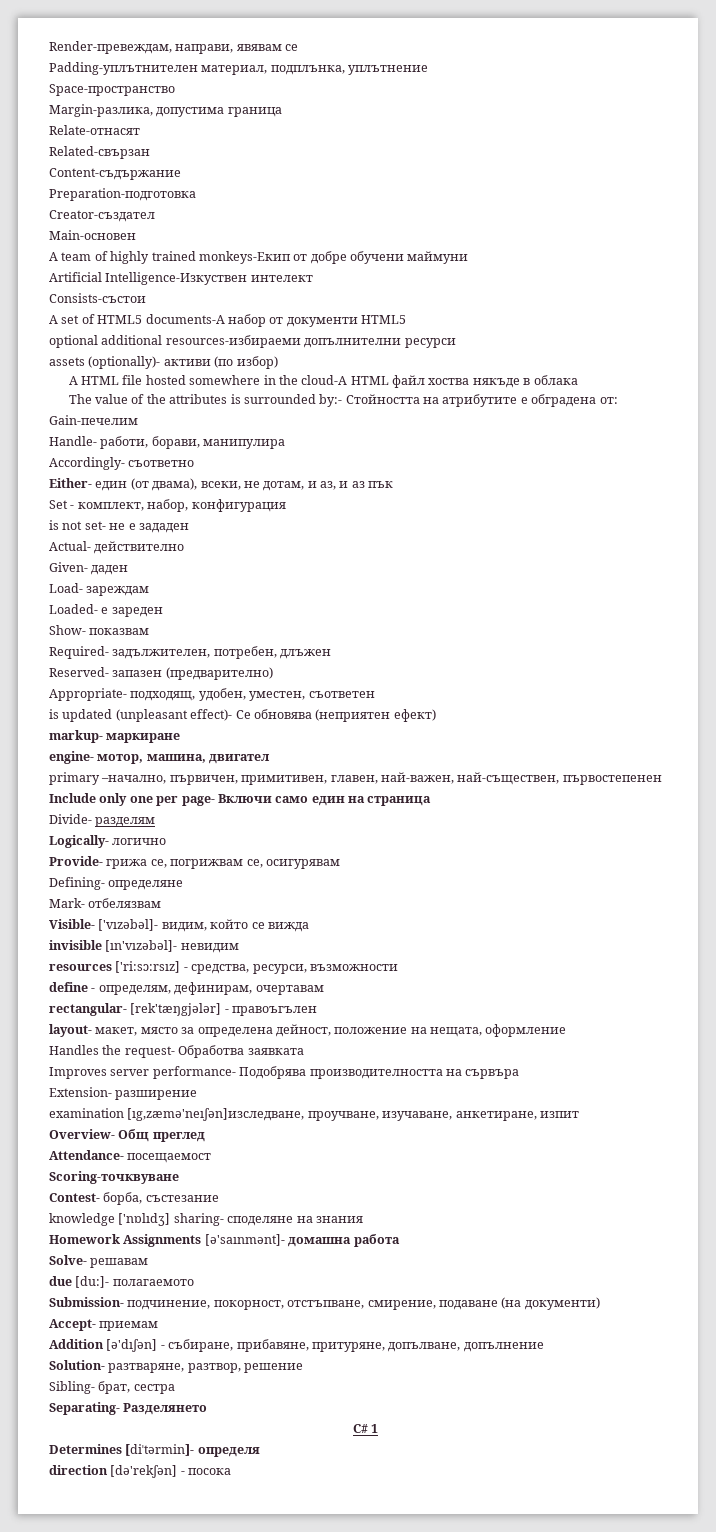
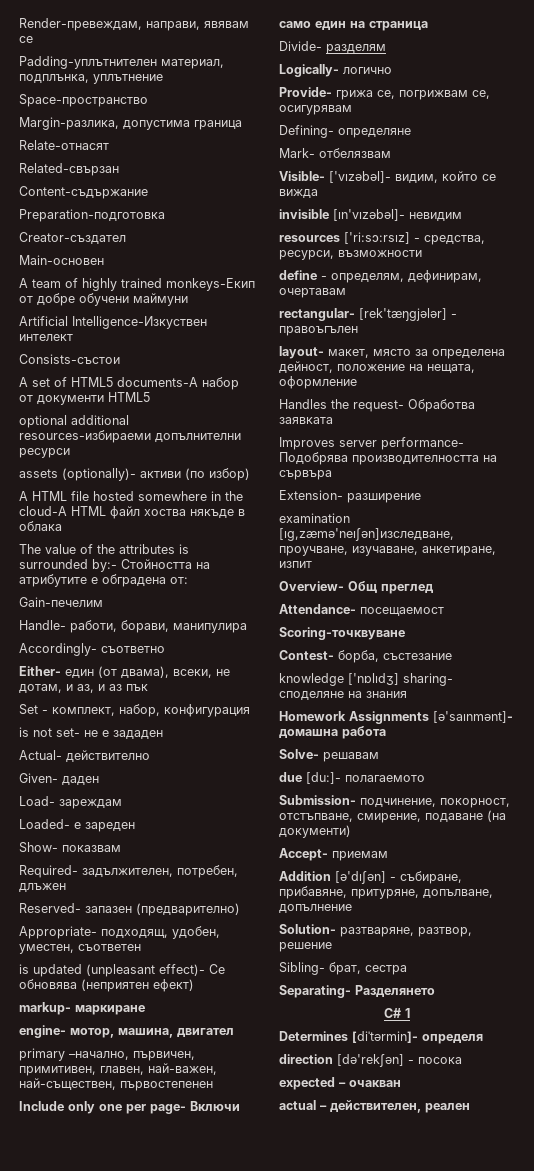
+ expected – очакван
+ actual – действителен, реален

